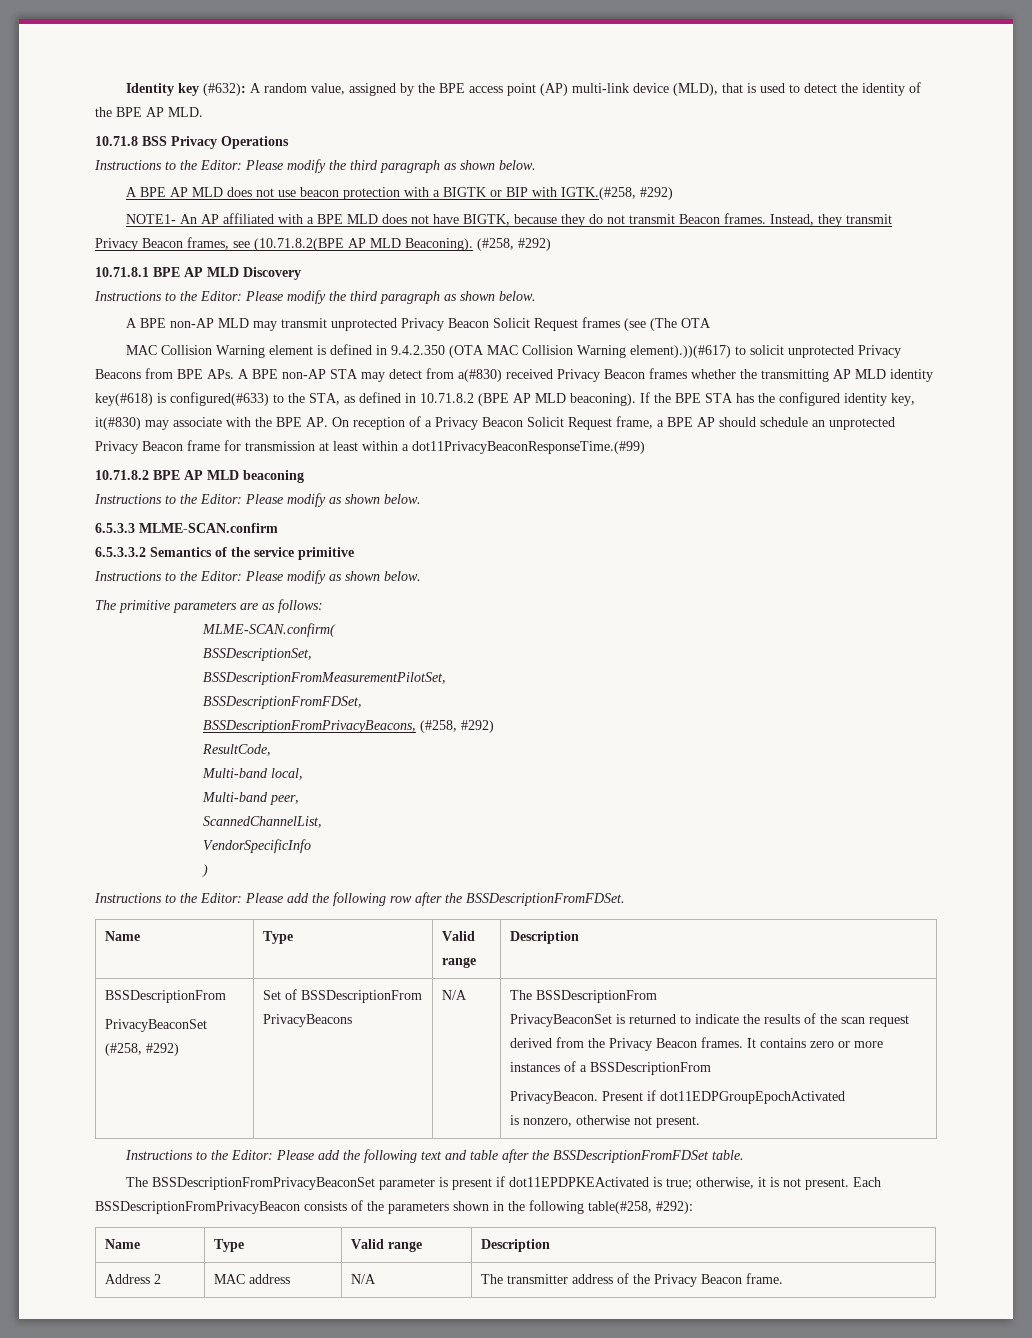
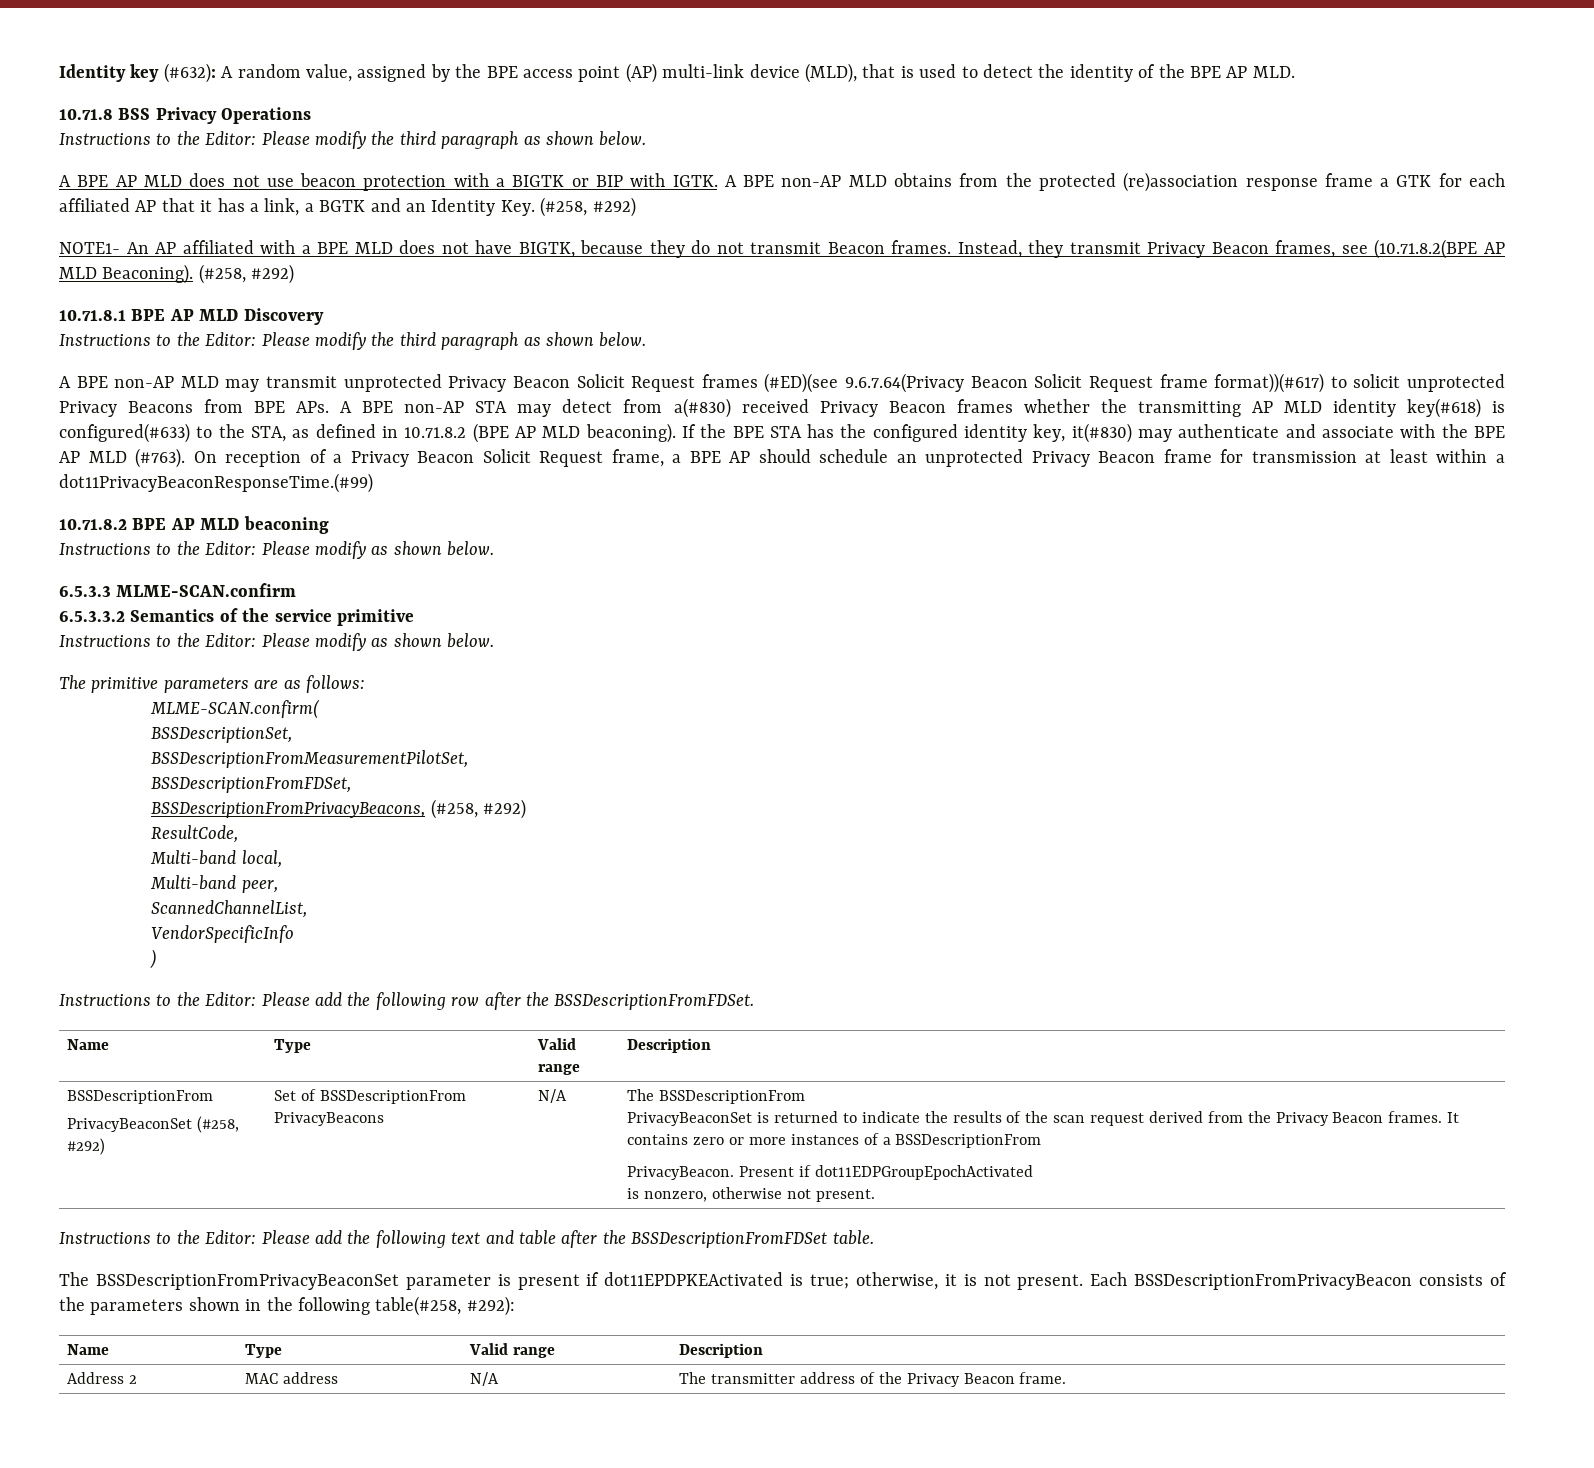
- A BPE AP MLD does not use beacon protection with a BIGTK or BIP with IGTK.(#258, #292)
+ A BPE AP MLD does not use beacon protection with a BIGTK or BIP with IGTK. A BPE non-AP MLD obtains from the protected (re)association response frame a GTK for each affiliated AP that it has a link, a BGTK and an Identity Key. (#258, #292)
- A BPE non-AP MLD may transmit unprotected Privacy Beacon Solicit Request frames (see (The OTA
- MAC Collision Warning element is defined in 9.4.2.350 (OTA MAC Collision Warning element).))(#617) to solicit unprotected Privacy Beacons from BPE APs. A BPE non-AP STA may detect from a(#830) received Privacy Beacon frames whether the transmitting AP MLD identity key(#618) is configured(#633) to the STA, as defined in 10.71.8.2 (BPE AP MLD beaconing).
+ A BPE non-AP MLD may transmit unprotected Privacy Beacon Solicit Request frames (#ED)(see 9.6.7.64(Privacy Beacon Solicit Request frame format))(#617) to solicit unprotected Privacy Beacons from BPE APs. A BPE non-AP STA may detect from a(#830) received Privacy Beacon frames whether the transmitting AP MLD identity key(#618) is configured(#633) to the STA, as defined in 10.71.8.2 (BPE AP MLD beaconing).
- If the BPE STA has the configured identity key, it(#830) may associate with the BPE AP. On reception of a Privacy Beacon Solicit Request frame, a BPE AP should schedule an unprotected Privacy Beacon frame for transmission at least within a dot11PrivacyBeaconResponseTime.(#99)
+ If the BPE STA has the configured identity key, it(#830) may authenticate and associate with the BPE AP MLD (#763). On reception of a Privacy Beacon Solicit Request frame, a BPE AP should schedule an unprotected Privacy Beacon frame for transmission at least within a dot11PrivacyBeaconResponseTime.(#99)

